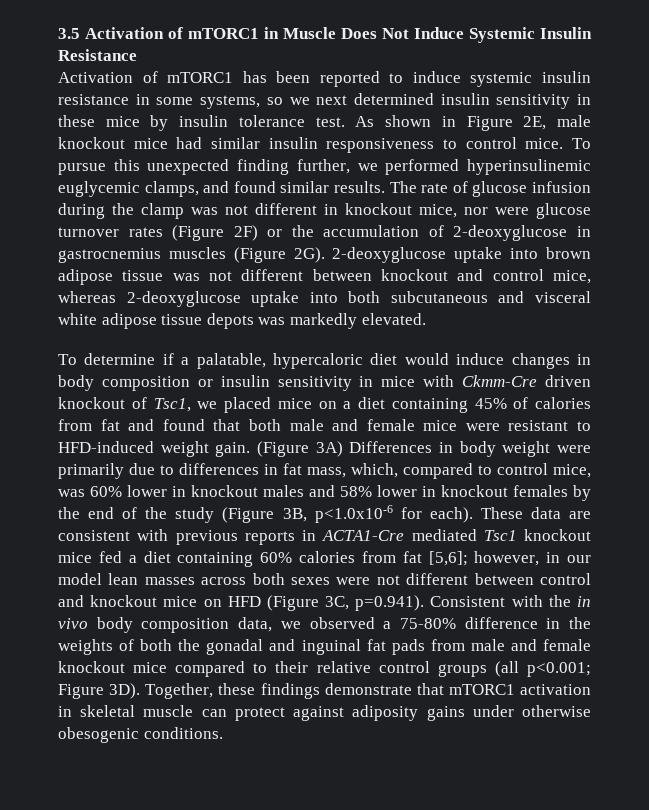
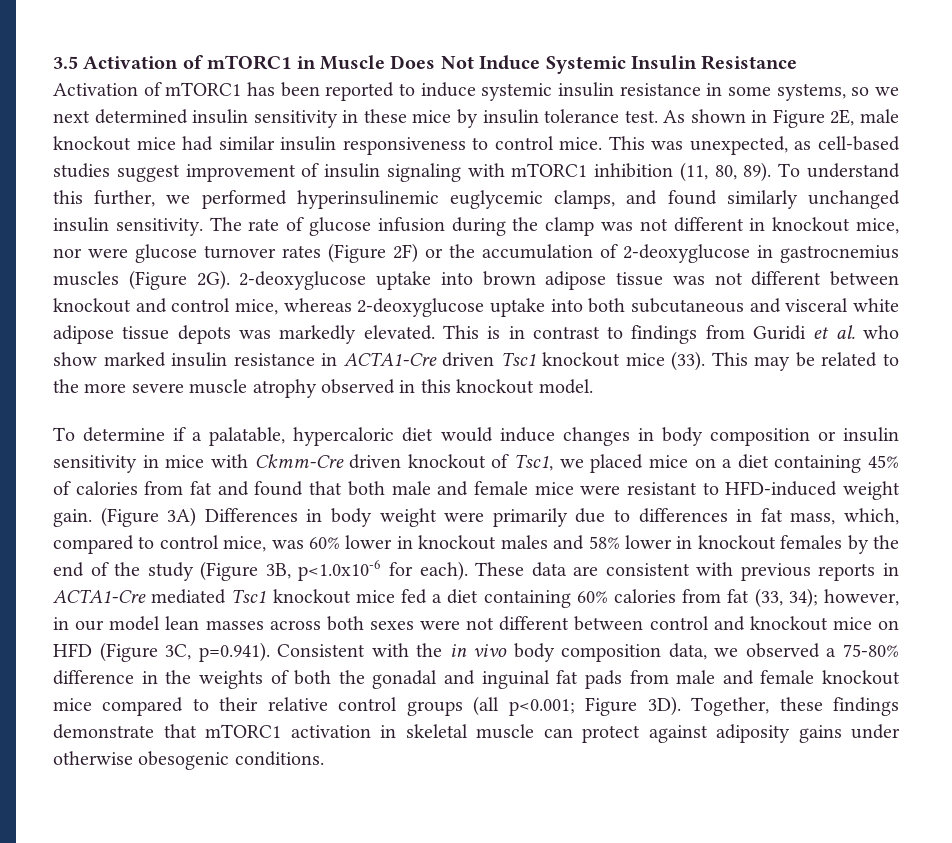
- To pursue this unexpected finding further, we performed hyperinsulinemic euglycemic clamps, and found similar results.
+ This was unexpected, as cell-based studies suggest improvement of insulin signaling with mTORC1 inhibition (11, 80, 89). To understand this further, we performed hyperinsulinemic euglycemic clamps, and found similarly unchanged insulin sensitivity.
+ This is in contrast to findings from Guridi et al. who show marked insulin resistance in ACTA1-Cre driven Tsc1 knockout mice (33). This may be related to the more severe muscle atrophy observed in this knockout model.
- These data are consistent with previous reports in ACTA1-Cre mediated Tsc1 knockout mice fed a diet containing 60% calories from fat [5,6];
+ These data are consistent with previous reports in ACTA1-Cre mediated Tsc1 knockout mice fed a diet containing 60% calories from fat (33, 34);

